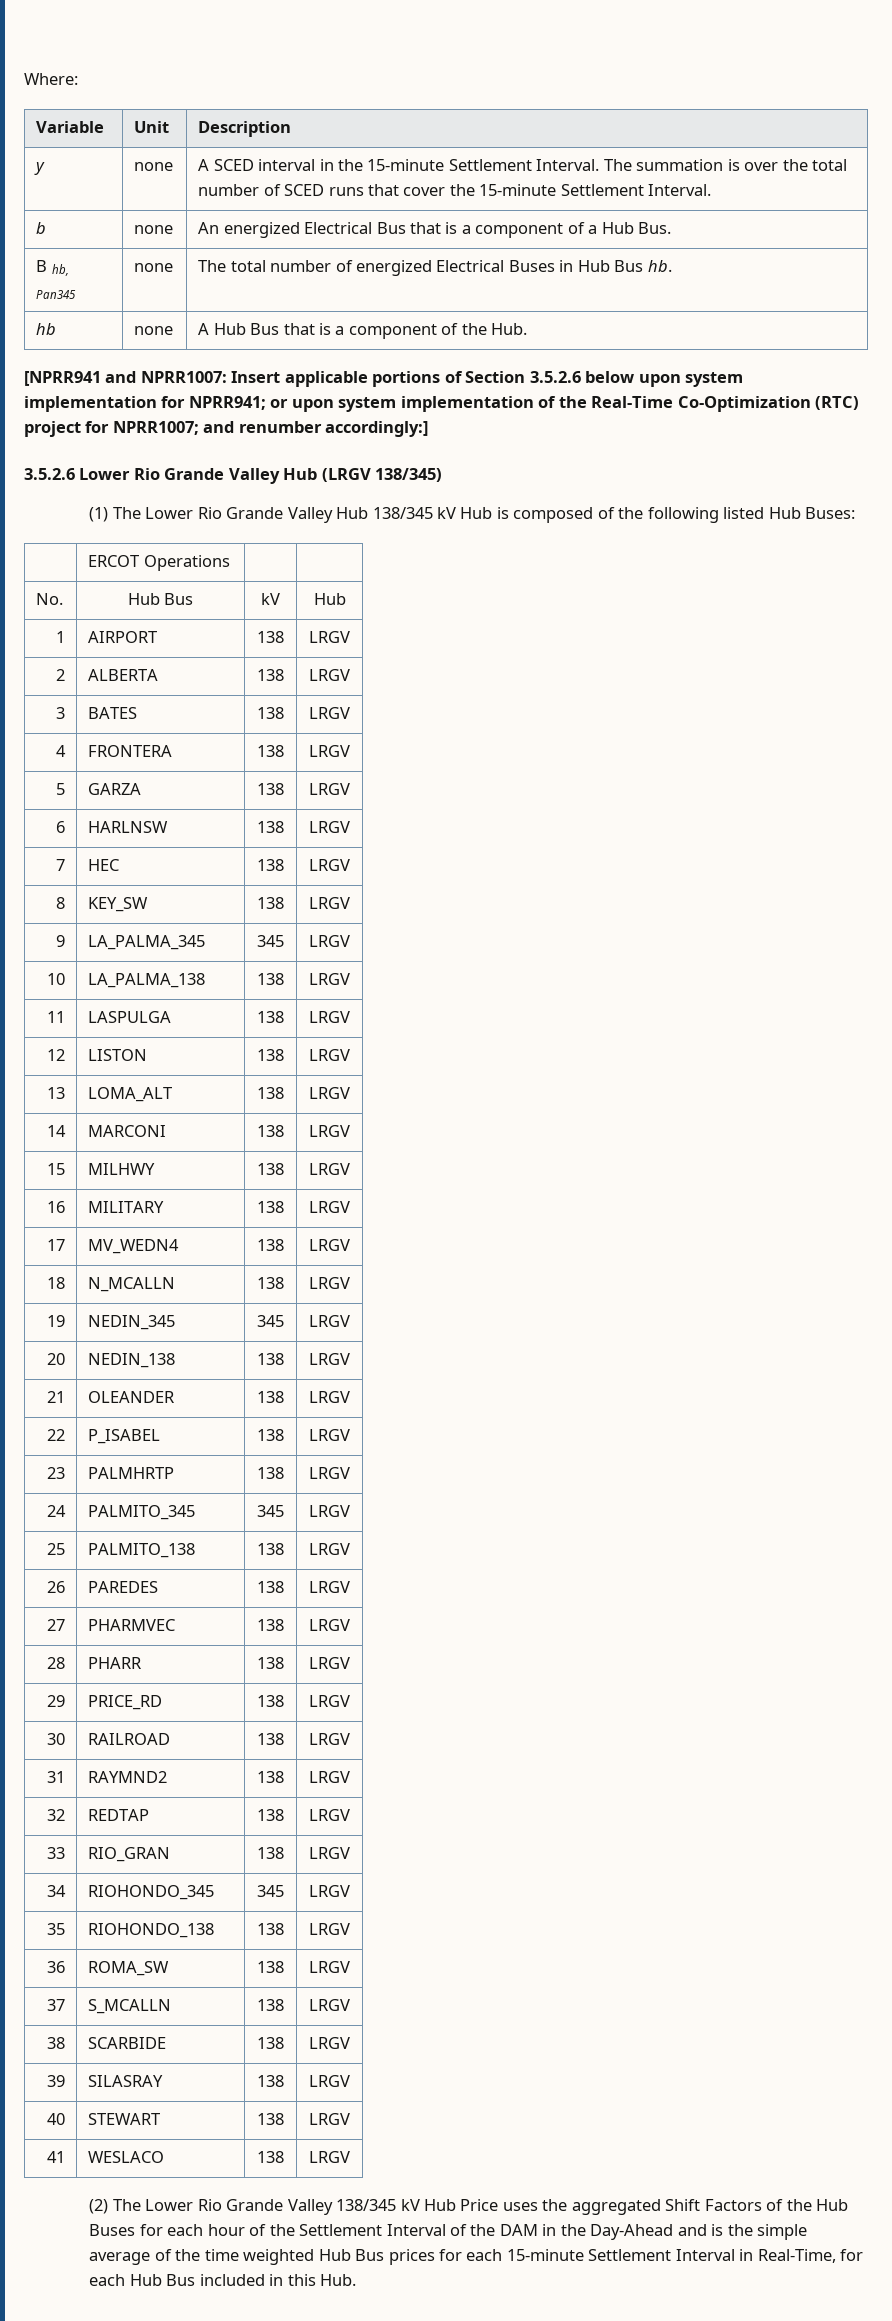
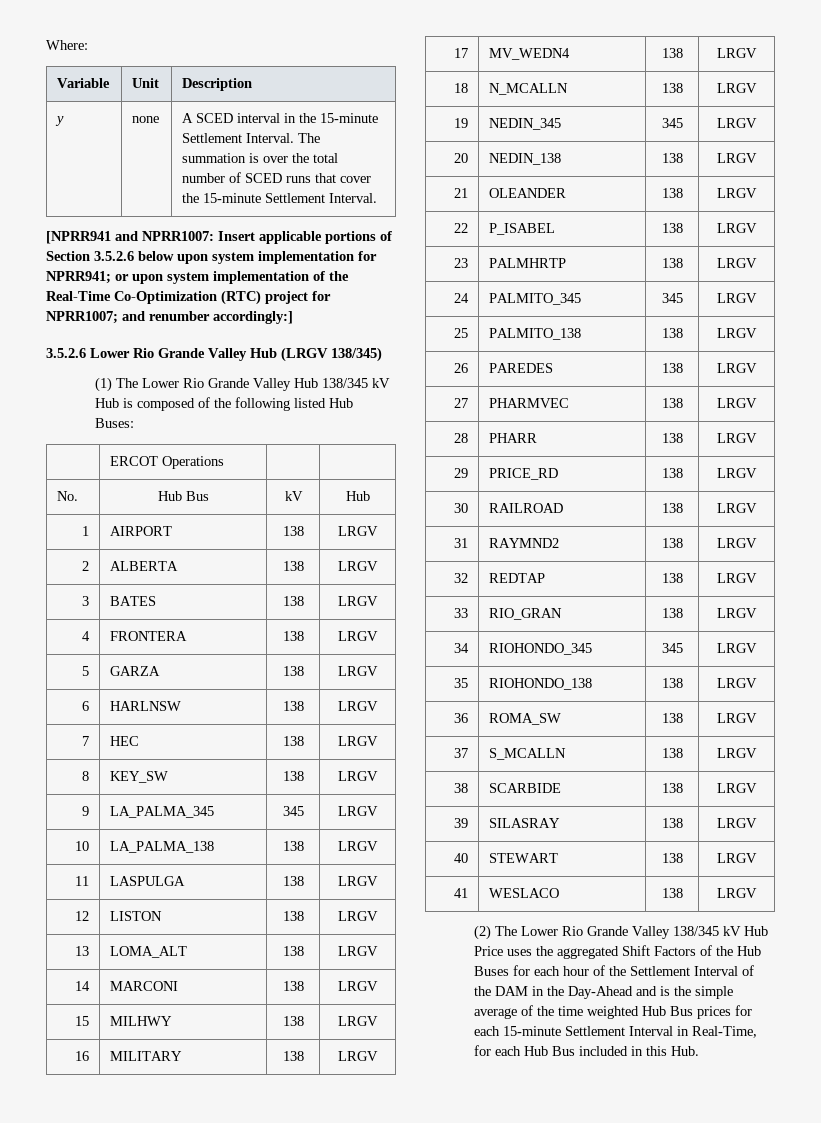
- b | none | An energized Electrical Bus that is a component of a Hub Bus.
- B hb, Pan345 | none | The total number of energized Electrical Buses in Hub Bus hb.
- hb | none | A Hub Bus that is a component of the Hub.

